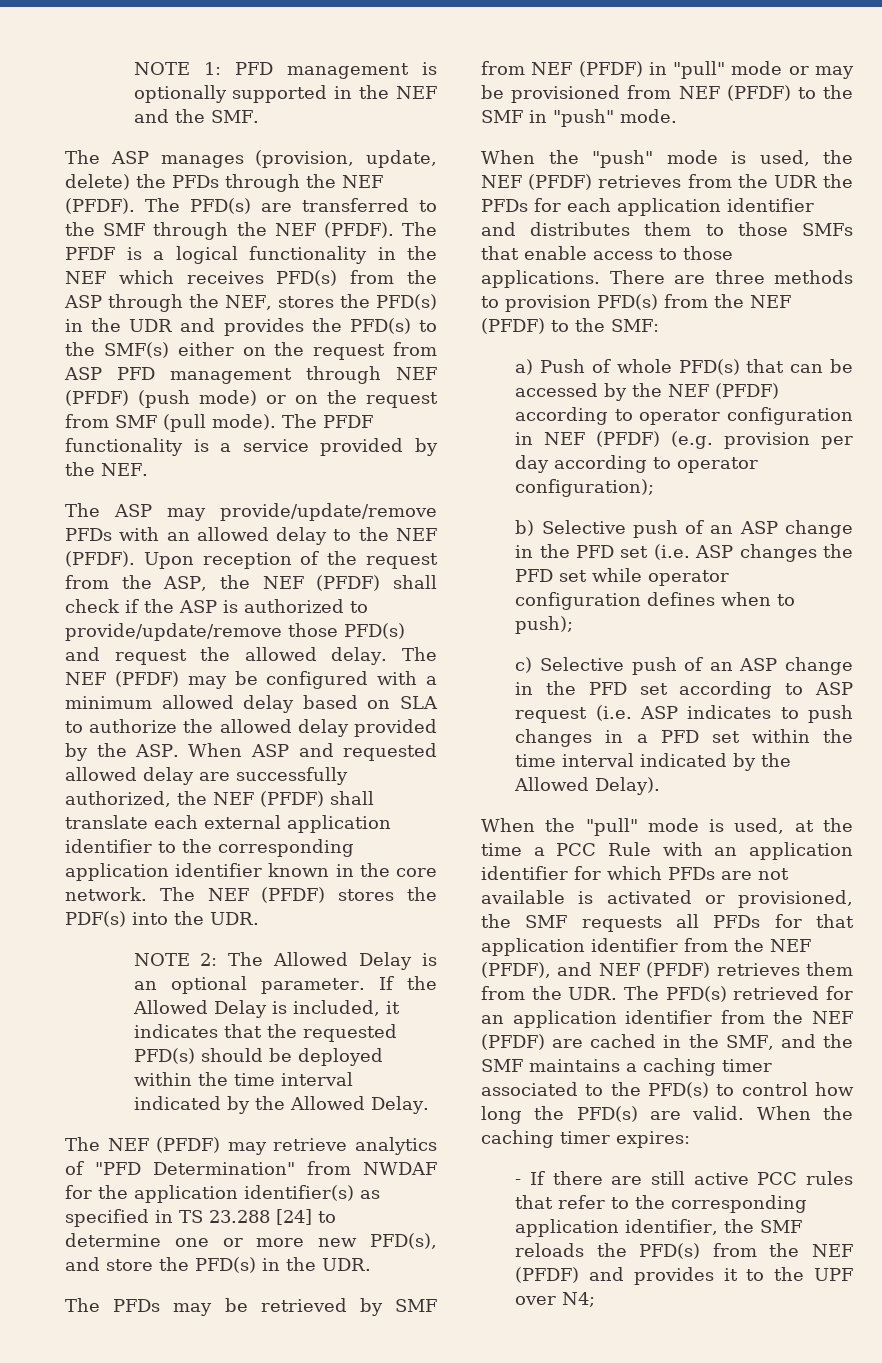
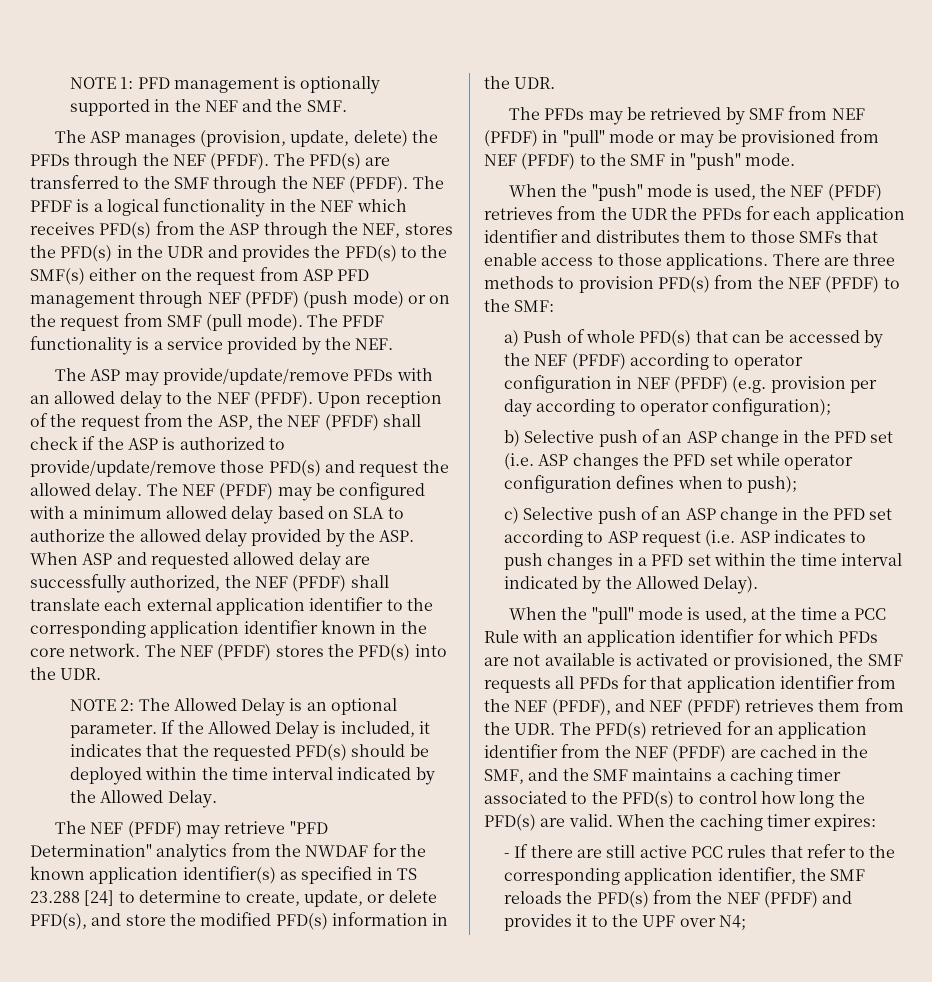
- The NEF (PFDF) stores the PDF(s) into the UDR.
+ The NEF (PFDF) stores the PFD(s) into the UDR.
- The NEF (PFDF) may retrieve analytics of "PFD Determination" from NWDAF for the application identifier(s) as specified in TS 23.288 [24] to determine one or more new PFD(s), and store the PFD(s) in the UDR.
+ The NEF (PFDF) may retrieve "PFD Determination" analytics from the NWDAF for the known application identifier(s) as specified in TS 23.288 [24] to determine to create, update, or delete PFD(s), and store the modified PFD(s) information in the UDR.

